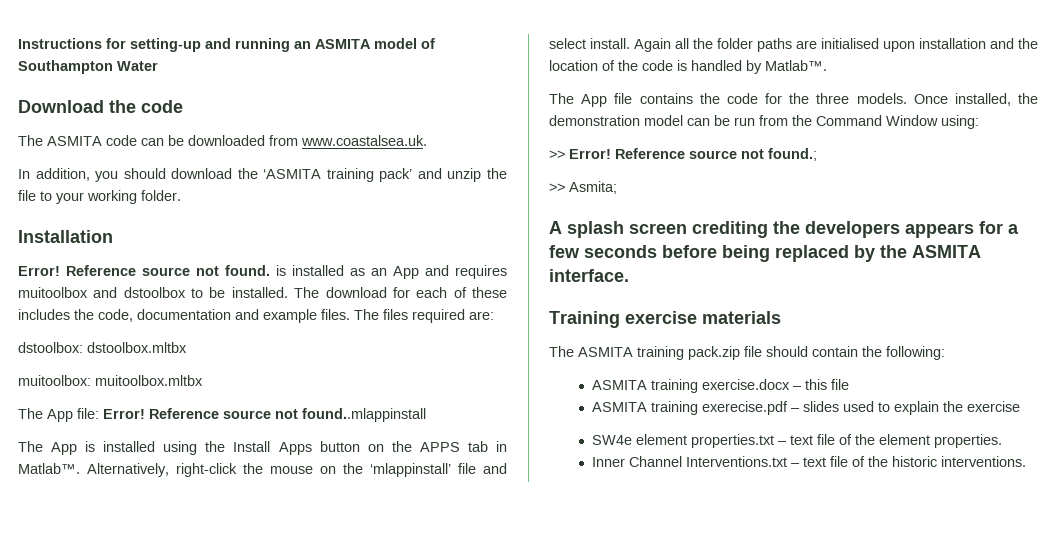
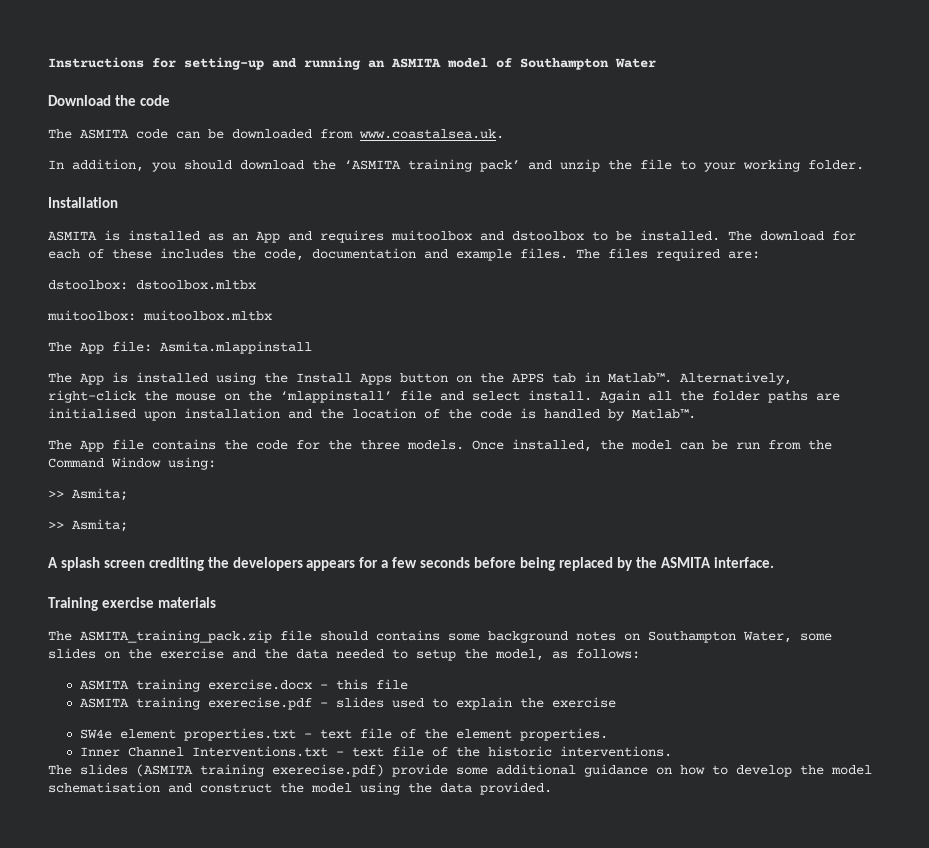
- Error! Reference source not found. is installed as an App and requires muitoolbox and dstoolbox to be installed.
+ ASMITA is installed as an App and requires muitoolbox and dstoolbox to be installed.
- The App file: Error! Reference source not found..mlappinstall
+ The App file: Asmita.mlappinstall
- Once installed, the demonstration model can be run from the Command Window using:
- >> Error! Reference source not found.;
+ Once installed, the model can be run from the Command Window using:
+ >> Asmita;
- The ASMITA training pack.zip file should contain the following:
+ The ASMITA_training_pack.zip file should contains some background notes on Southampton Water, some slides on the exercise and the data needed to setup the model, as follows:
+ The slides (ASMITA training exerecise.pdf) provide some additional guidance on how to develop the model schematisation and construct the model using the data provided.

